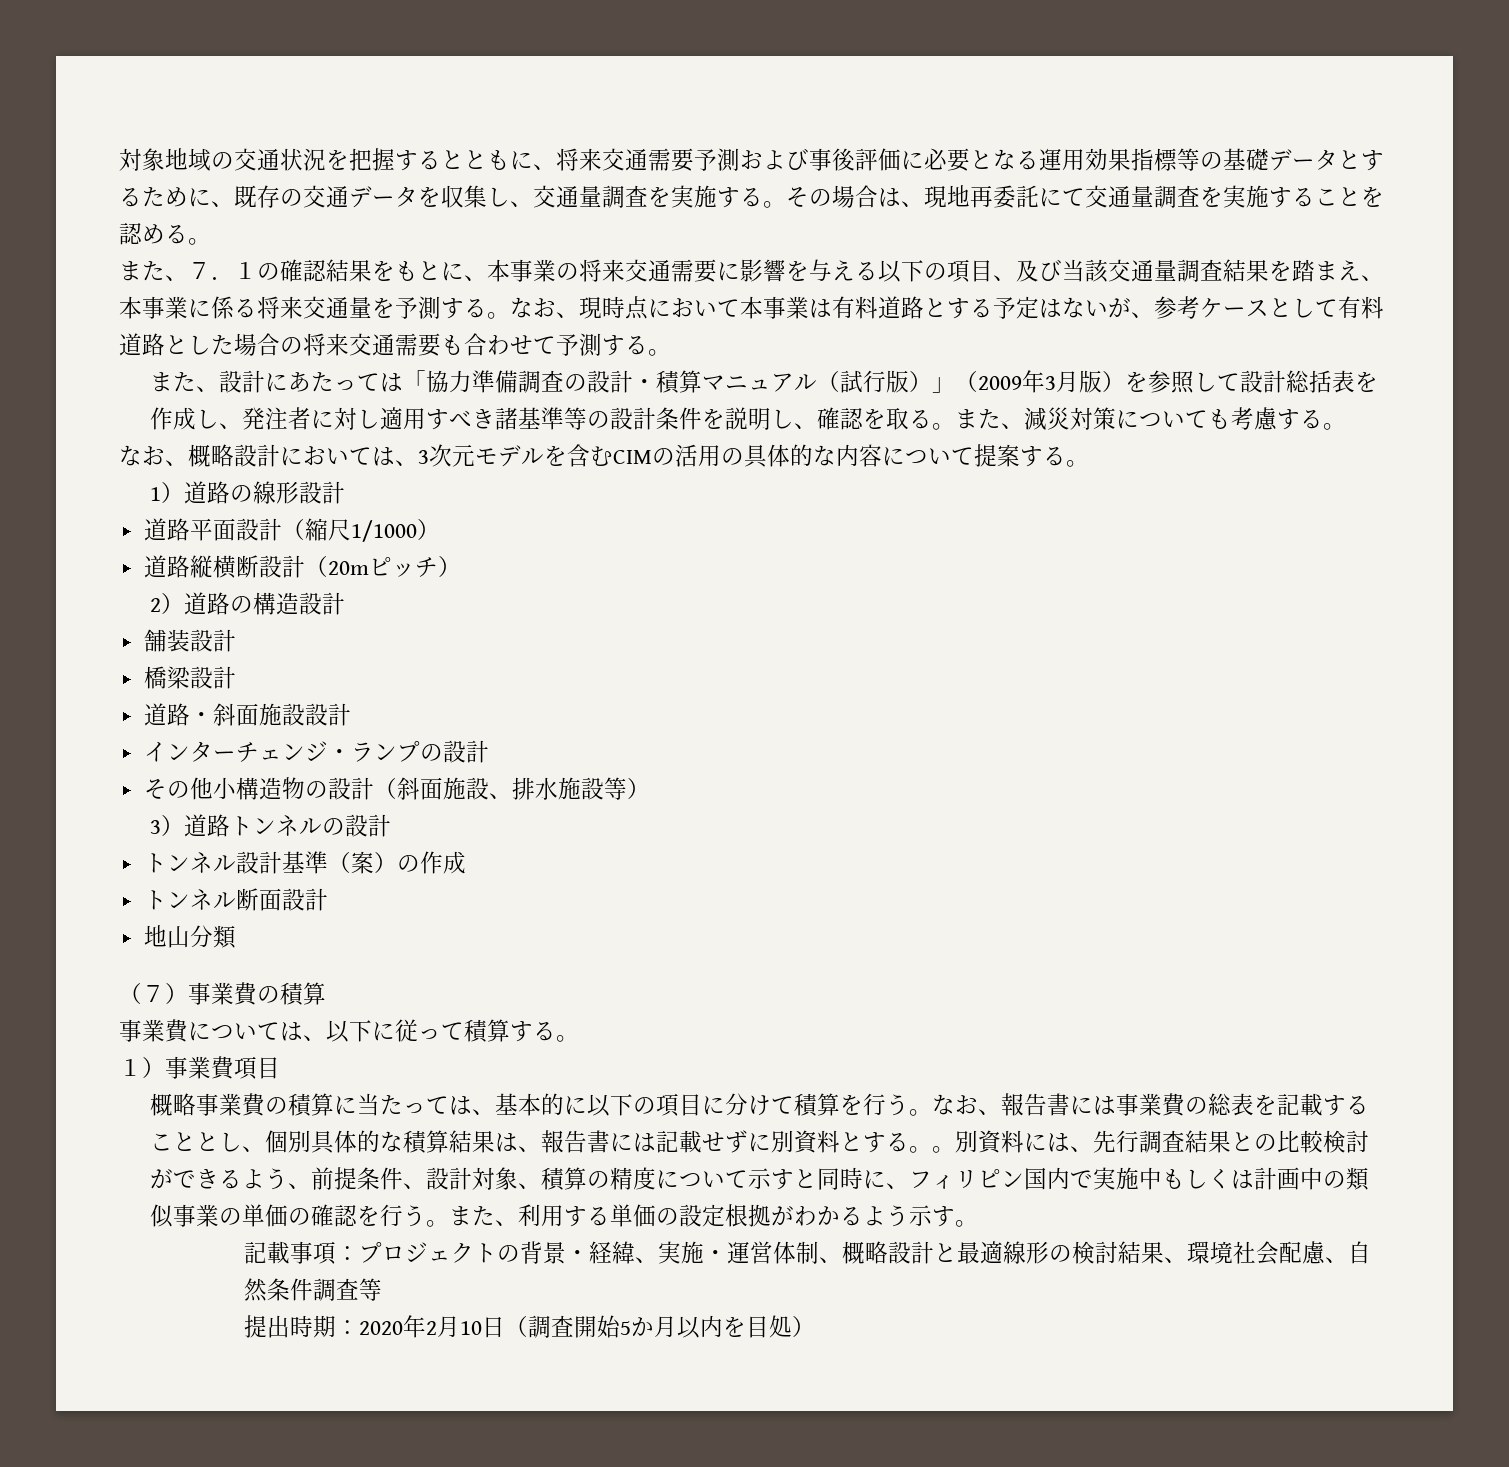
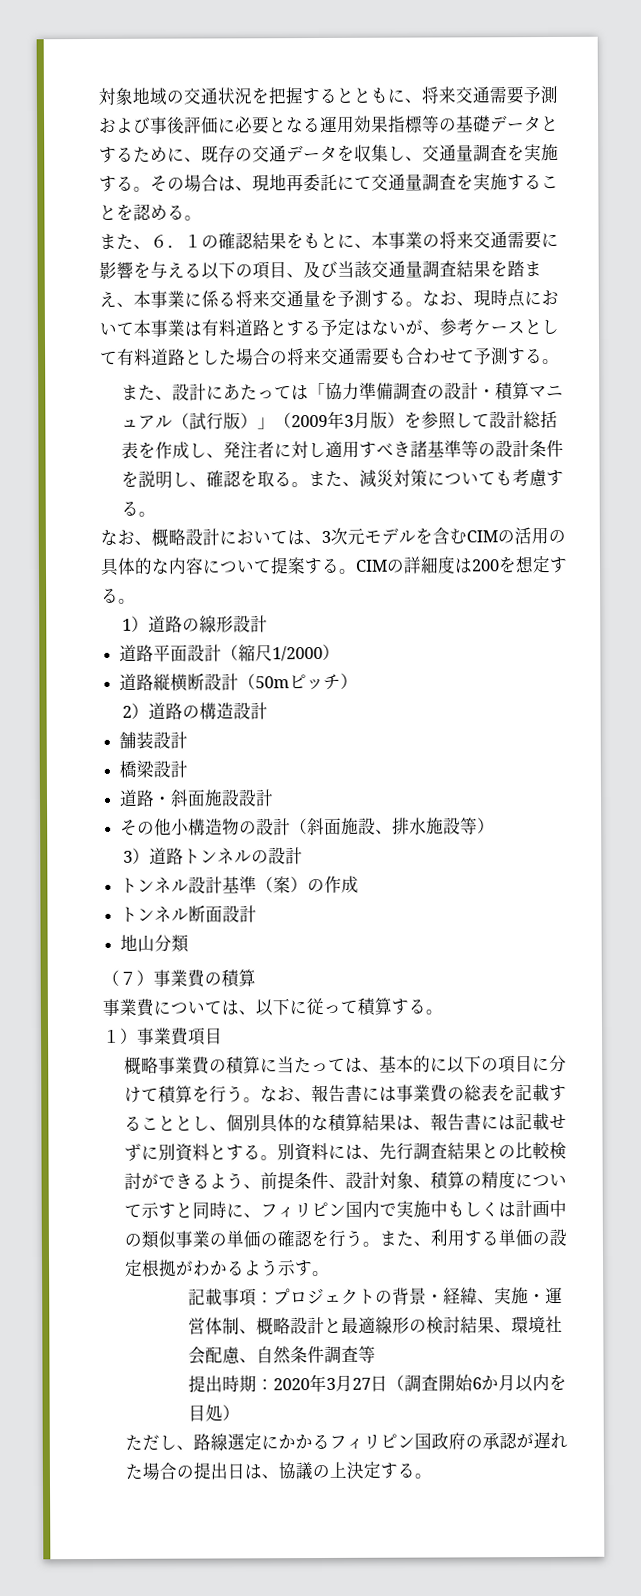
- また、７．１の確認結果をもとに、本事業の将来交通需要に影響を与える以下の項目、及び当該交通量調査結果を踏まえ、本事業に係る将来交通量を予測する。
+ また、６．１の確認結果をもとに、本事業の将来交通需要に影響を与える以下の項目、及び当該交通量調査結果を踏まえ、本事業に係る将来交通量を予測する。
+ CIMの詳細度は200を想定する。
- 道路平面設計（縮尺1/1000）
+ 道路平面設計（縮尺1/2000）
- 道路縦横断設計（20mピッチ）
+ 道路縦横断設計（50mピッチ）
- インターチェンジ・ランプの設計
- なお、報告書には事業費の総表を記載することとし、個別具体的な積算結果は、報告書には記載せずに別資料とする。。
+ なお、報告書には事業費の総表を記載することとし、個別具体的な積算結果は、報告書には記載せずに別資料とする。
- 提出時期：2020年2月10日（調査開始5か月以内を目処）
+ 提出時期：2020年3月27日（調査開始6か月以内を目処）
+ ただし、路線選定にかかるフィリピン国政府の承認が遅れた場合の提出日は、協議の上決定する。

